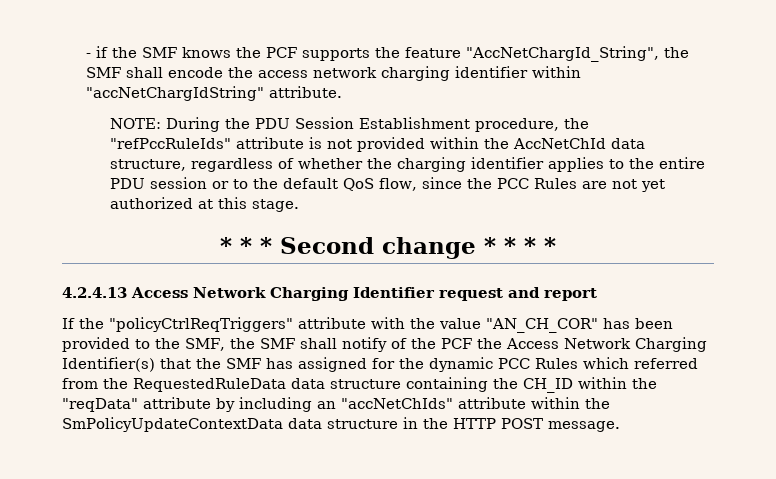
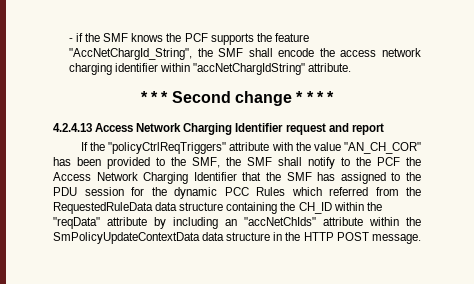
- NOTE: During the PDU Session Establishment procedure, the "refPccRuleIds" attribute is not provided within the AccNetChId data structure, regardless of whether the charging identifier applies to the entire PDU session or to the default QoS flow, since the PCC Rules are not yet authorized at this stage.
- If the "policyCtrlReqTriggers" attribute with the value "AN_CH_COR" has been provided to the SMF, the SMF shall notify of the PCF the Access Network Charging Identifier(s) that the SMF has assigned for the dynamic PCC Rules which referred from the RequestedRuleData data structure containing the CH_ID within the "reqData" attribute by including an "accNetChIds" attribute within the SmPolicyUpdateContextData data structure in the HTTP POST message.
+ If the "policyCtrlReqTriggers" attribute with the value "AN_CH_COR" has been provided to the SMF, the SMF shall notify to the PCF the Access Network Charging Identifier that the SMF has assigned to the PDU session for the dynamic PCC Rules which referred from the RequestedRuleData data structure containing the CH_ID within the "reqData" attribute by including an "accNetChIds" attribute within the SmPolicyUpdateContextData data structure in the HTTP POST message.

